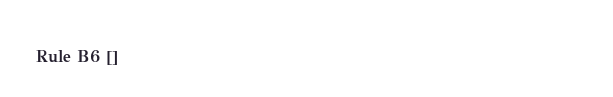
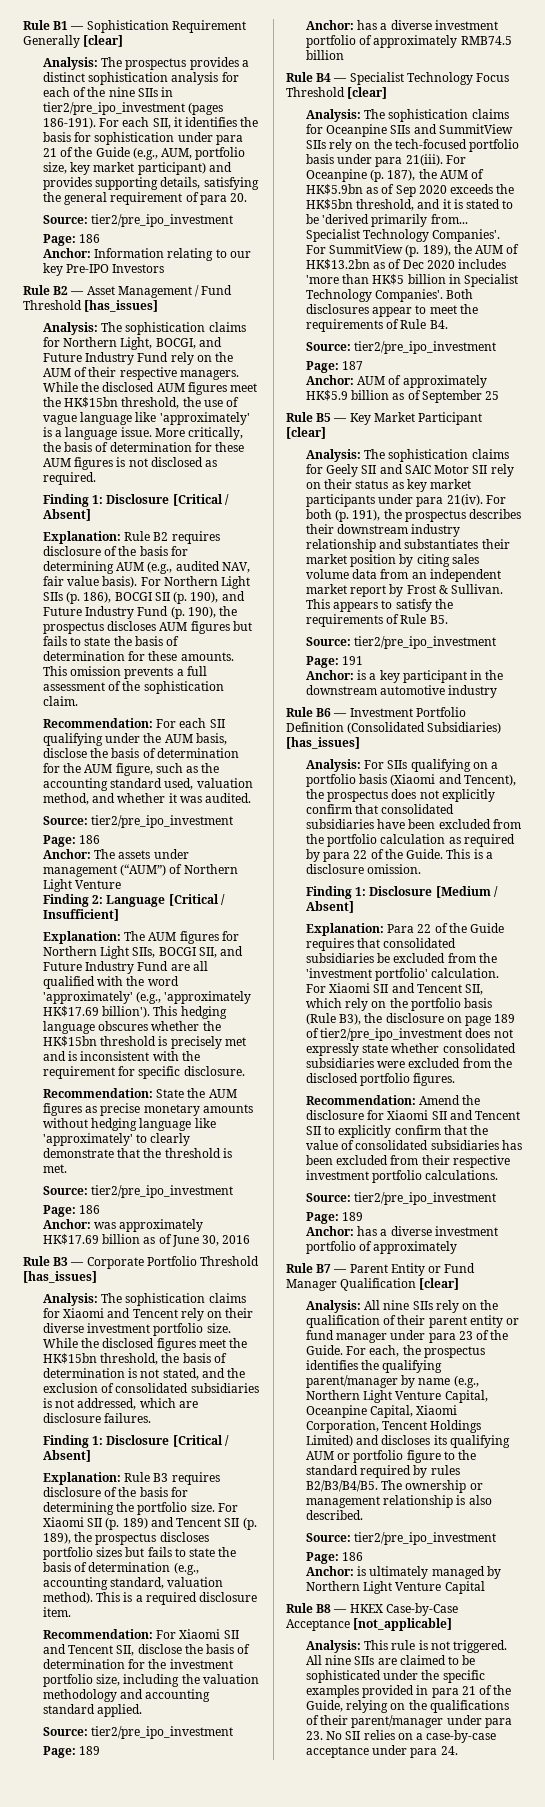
- Rule B6 []
+ Rule B1 — Sophistication Requirement Generally [clear]
+ Analysis: The prospectus provides a distinct sophistication analysis for each of the nine SIIs in tier2/pre_ipo_investment (pages 186-191). For each SII, it identifies the basis for sophistication under para 21 of the Guide (e.g., AUM, portfolio size, key market participant) and provides supporting details, satisfying the general requirement of para 20.
+ Source: tier2/pre_ipo_investment
+ Page: 186
+ Anchor: Information relating to our key Pre-IPO Investors
+ Rule B2 — Asset Management / Fund Threshold [has_issues]
+ Analysis: The sophistication claims for Northern Light, BOCGI, and Future Industry Fund rely on the AUM of their respective managers. While the disclosed AUM figures meet the HK$15bn threshold, the use of vague language like 'approximately' is a language issue. More critically, the basis of determination for these AUM figures is not disclosed as required.
+ Finding 1: Disclosure [Critical / Absent]
+ Explanation: Rule B2 requires disclosure of the basis for determining AUM (e.g., audited NAV, fair value basis). For Northern Light SIIs (p. 186), BOCGI SII (p. 190), and Future Industry Fund (p. 190), the prospectus discloses AUM figures but fails to state the basis of determination for these amounts. This omission prevents a full assessment of the sophistication claim.
+ Recommendation: For each SII qualifying under the AUM basis, disclose the basis of determination for the AUM figure, such as the accounting standard used, valuation method, and whether it was audited.
+ Source: tier2/pre_ipo_investment
+ Page: 186
+ Anchor: The assets under management (“AUM”) of Northern Light Venture
+ Finding 2: Language [Critical / Insufficient]
+ Explanation: The AUM figures for Northern Light SIIs, BOCGI SII, and Future Industry Fund are all qualified with the word 'approximately' (e.g., 'approximately HK$17.69 billion'). This hedging language obscures whether the HK$15bn threshold is precisely met and is inconsistent with the requirement for specific disclosure.
+ Recommendation: State the AUM figures as precise monetary amounts without hedging language like 'approximately' to clearly demonstrate that the threshold is met.
+ Source: tier2/pre_ipo_investment
+ Page: 186
+ Anchor: was approximately HK$17.69 billion as of June 30, 2016
+ Rule B3 — Corporate Portfolio Threshold [has_issues]
+ Analysis: The sophistication claims for Xiaomi and Tencent rely on their diverse investment portfolio size. While the disclosed figures meet the HK$15bn threshold, the basis of determination is not stated, and the exclusion of consolidated subsidiaries is not addressed, which are disclosure failures.
+ Finding 1: Disclosure [Critical / Absent]
+ Explanation: Rule B3 requires disclosure of the basis for determining the portfolio size. For Xiaomi SII (p. 189) and Tencent SII (p. 189), the prospectus discloses portfolio sizes but fails to state the basis of determination (e.g., accounting standard, valuation method). This is a required disclosure item.
+ Recommendation: For Xiaomi SII and Tencent SII, disclose the basis of determination for the investment portfolio size, including the valuation methodology and accounting standard applied.
+ Source: tier2/pre_ipo_investment
+ Page: 189
+ Anchor: has a diverse investment portfolio of approximately RMB74.5 billion
+ Rule B4 — Specialist Technology Focus Threshold [clear]
+ Analysis: The sophistication claims for Oceanpine SIIs and SummitView SIIs rely on the tech-focused portfolio basis under para 21(iii). For Oceanpine (p. 187), the AUM of HK$5.9bn as of Sep 2020 exceeds the HK$5bn threshold, and it is stated to be 'derived primarily from... Specialist Technology Companies'. For SummitView (p. 189), the AUM of HK$13.2bn as of Dec 2020 includes 'more than HK$5 billion in Specialist Technology Companies'. Both disclosures appear to meet the requirements of Rule B4.
+ Source: tier2/pre_ipo_investment
+ Page: 187
+ Anchor: AUM of approximately HK$5.9 billion as of September 25
+ Rule B5 — Key Market Participant [clear]
+ Analysis: The sophistication claims for Geely SII and SAIC Motor SII rely on their status as key market participants under para 21(iv). For both (p. 191), the prospectus describes their downstream industry relationship and substantiates their market position by citing sales volume data from an independent market report by Frost & Sullivan. This appears to satisfy the requirements of Rule B5.
+ Source: tier2/pre_ipo_investment
+ Page: 191
+ Anchor: is a key participant in the downstream automotive industry
+ Rule B6 — Investment Portfolio Definition (Consolidated Subsidiaries) [has_issues]
+ Analysis: For SIIs qualifying on a portfolio basis (Xiaomi and Tencent), the prospectus does not explicitly confirm that consolidated subsidiaries have been excluded from the portfolio calculation as required by para 22 of the Guide. This is a disclosure omission.
+ Finding 1: Disclosure [Medium / Absent]
+ Explanation: Para 22 of the Guide requires that consolidated subsidiaries be excluded from the 'investment portfolio' calculation. For Xiaomi SII and Tencent SII, which rely on the portfolio basis (Rule B3), the disclosure on page 189 of tier2/pre_ipo_investment does not expressly state whether consolidated subsidiaries were excluded from the disclosed portfolio figures.
+ Recommendation: Amend the disclosure for Xiaomi SII and Tencent SII to explicitly confirm that the value of consolidated subsidiaries has been excluded from their respective investment portfolio calculations.
+ Source: tier2/pre_ipo_investment
+ Page: 189
+ Anchor: has a diverse investment portfolio of approximately
+ Rule B7 — Parent Entity or Fund Manager Qualification [clear]
+ Analysis: All nine SIIs rely on the qualification of their parent entity or fund manager under para 23 of the Guide. For each, the prospectus identifies the qualifying parent/manager by name (e.g., Northern Light Venture Capital, Oceanpine Capital, Xiaomi Corporation, Tencent Holdings Limited) and discloses its qualifying AUM or portfolio figure to the standard required by rules B2/B3/B4/B5. The ownership or management relationship is also described.
+ Source: tier2/pre_ipo_investment
+ Page: 186
+ Anchor: is ultimately managed by Northern Light Venture Capital
+ Rule B8 — HKEX Case-by-Case Acceptance [not_applicable]
+ Analysis: This rule is not triggered. All nine SIIs are claimed to be sophisticated under the specific examples provided in para 21 of the Guide, relying on the qualifications of their parent/manager under para 23. No SII relies on a case-by-case acceptance under para 24.

